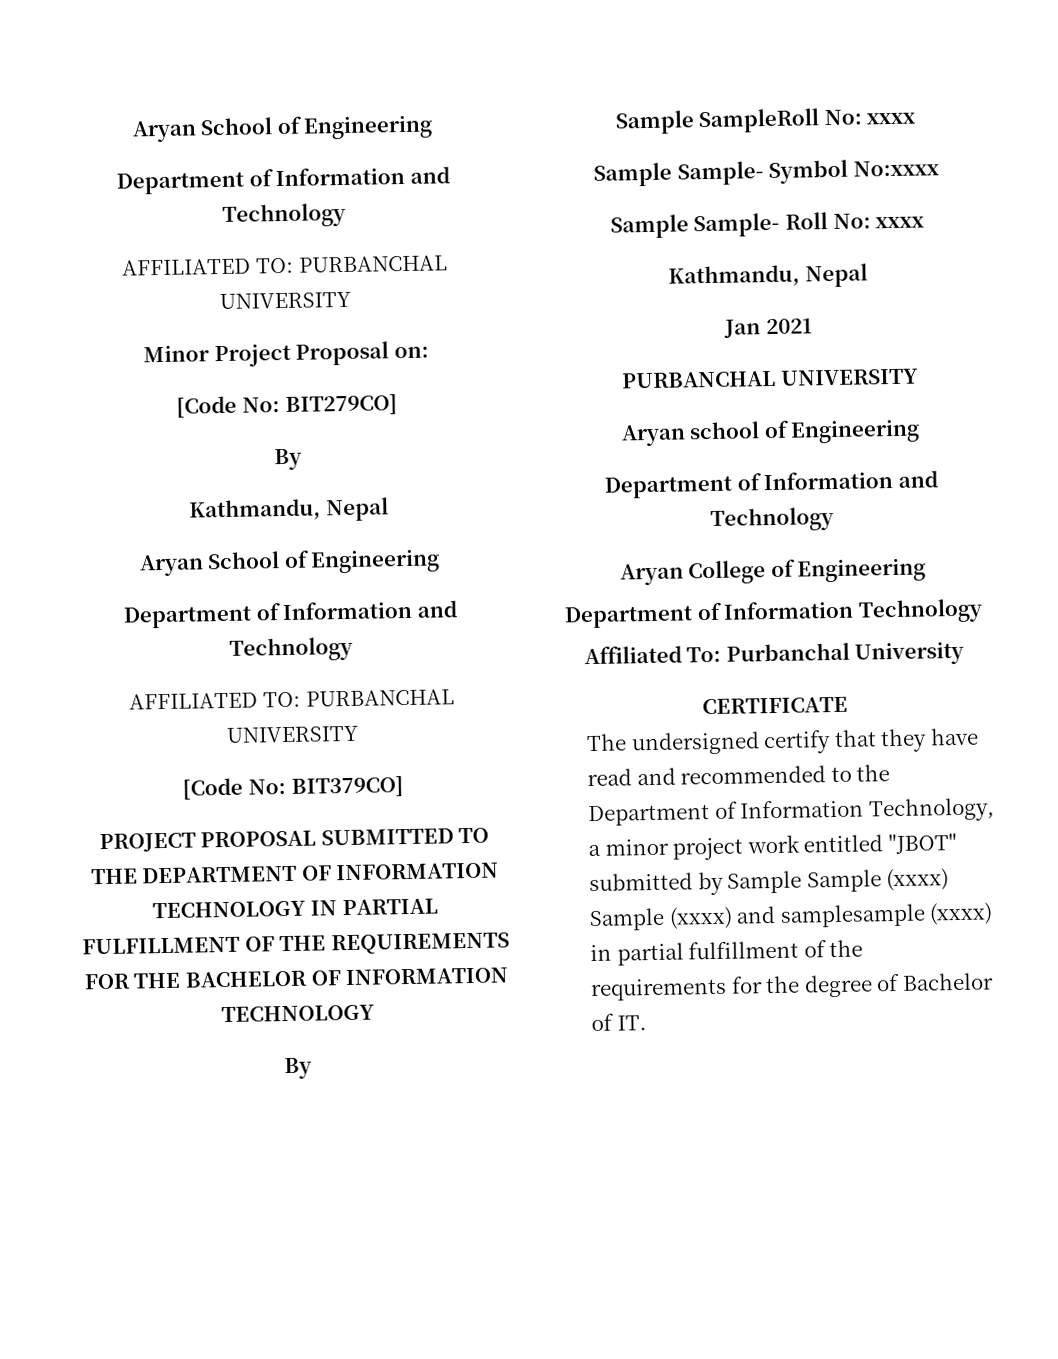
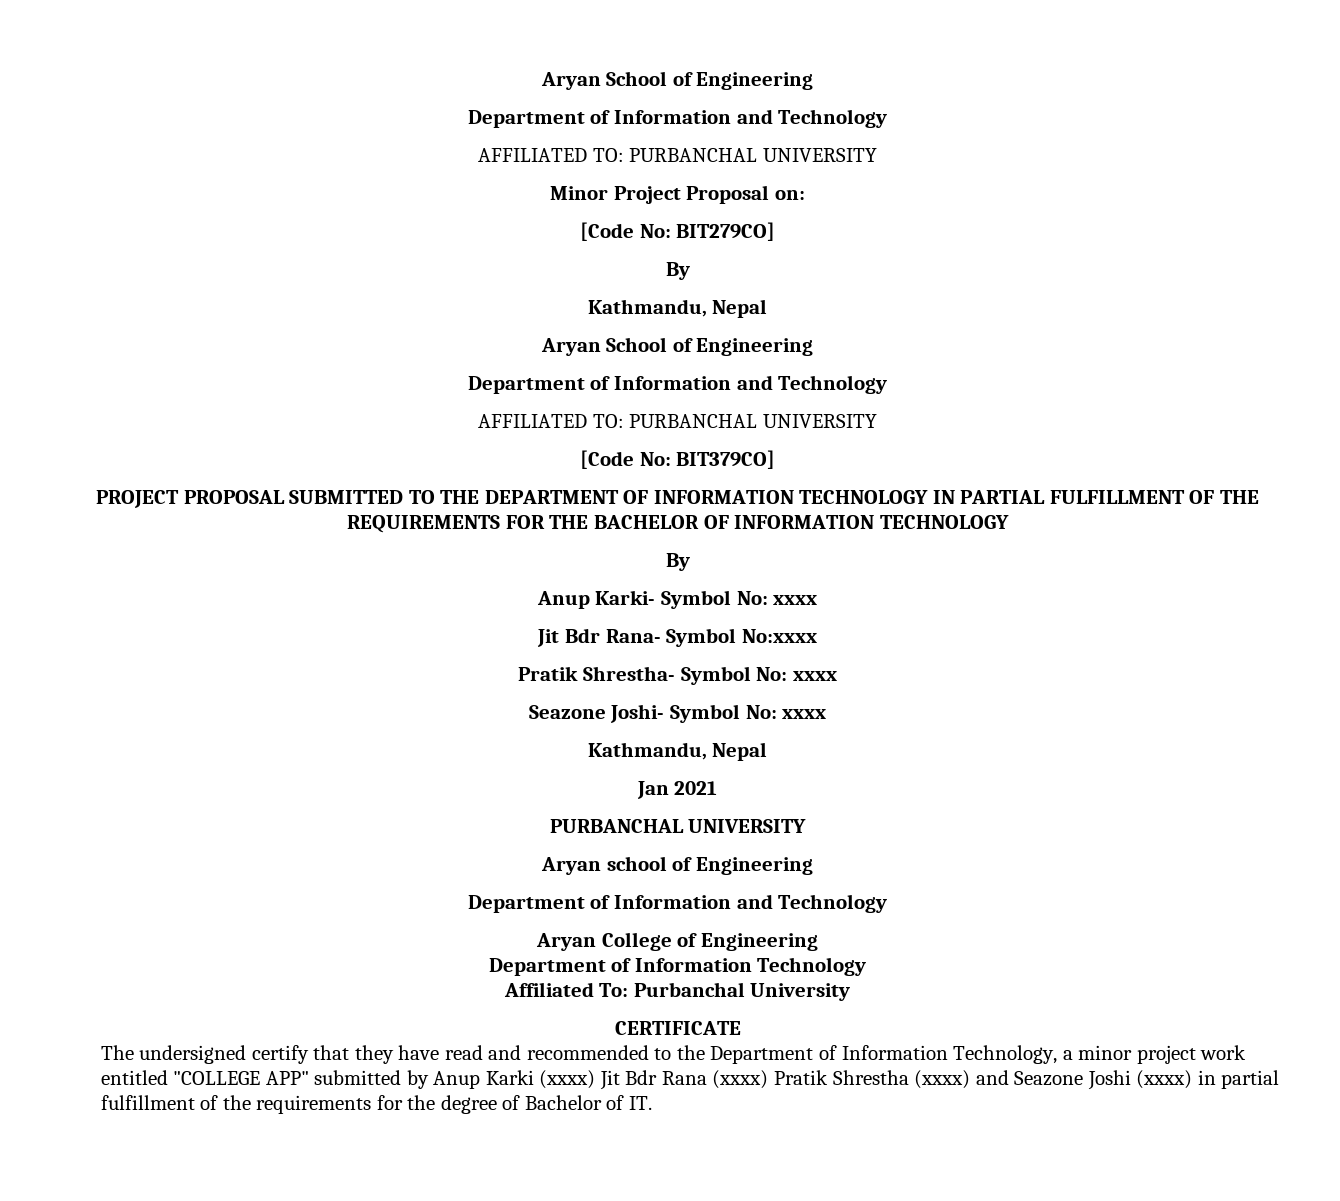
- Sample SampleRoll No: xxxx
- Sample Sample- Symbol No:xxxx
+ Anup Karki- Symbol No: xxxx
+ Jit Bdr Rana- Symbol No:xxxx
- Sample Sample- Roll No: xxxx
+ Pratik Shrestha- Symbol No: xxxx
+ Seazone Joshi- Symbol No: xxxx
- The undersigned certify that they have read and recommended to the Department of Information Technology, a minor project work entitled "JBOT" submitted by Sample Sample (xxxx) Sample (xxxx) and samplesample (xxxx) in partial fulfillment of the requirements for the degree of Bachelor of IT.
+ The undersigned certify that they have read and recommended to the Department of Information Technology, a minor project work entitled "COLLEGE APP" submitted by Anup Karki (xxxx) Jit Bdr Rana (xxxx) Pratik Shrestha (xxxx) and Seazone Joshi (xxxx) in partial fulfillment of the requirements for the degree of Bachelor of IT.

